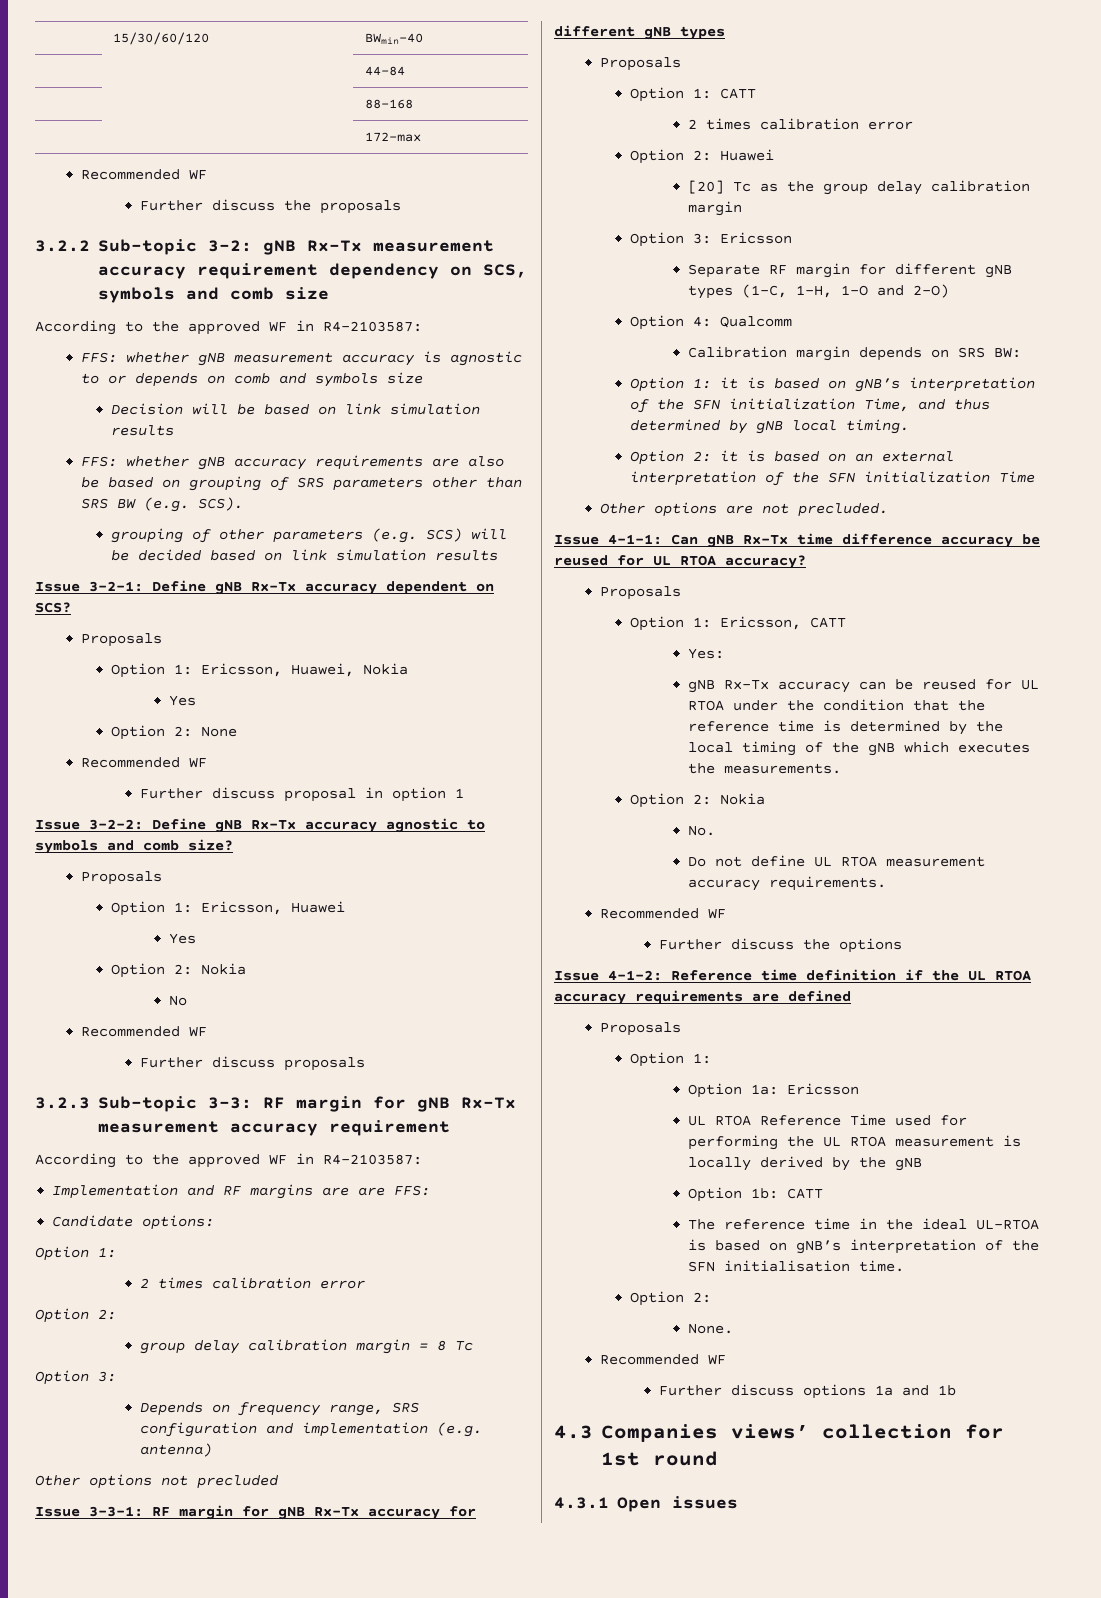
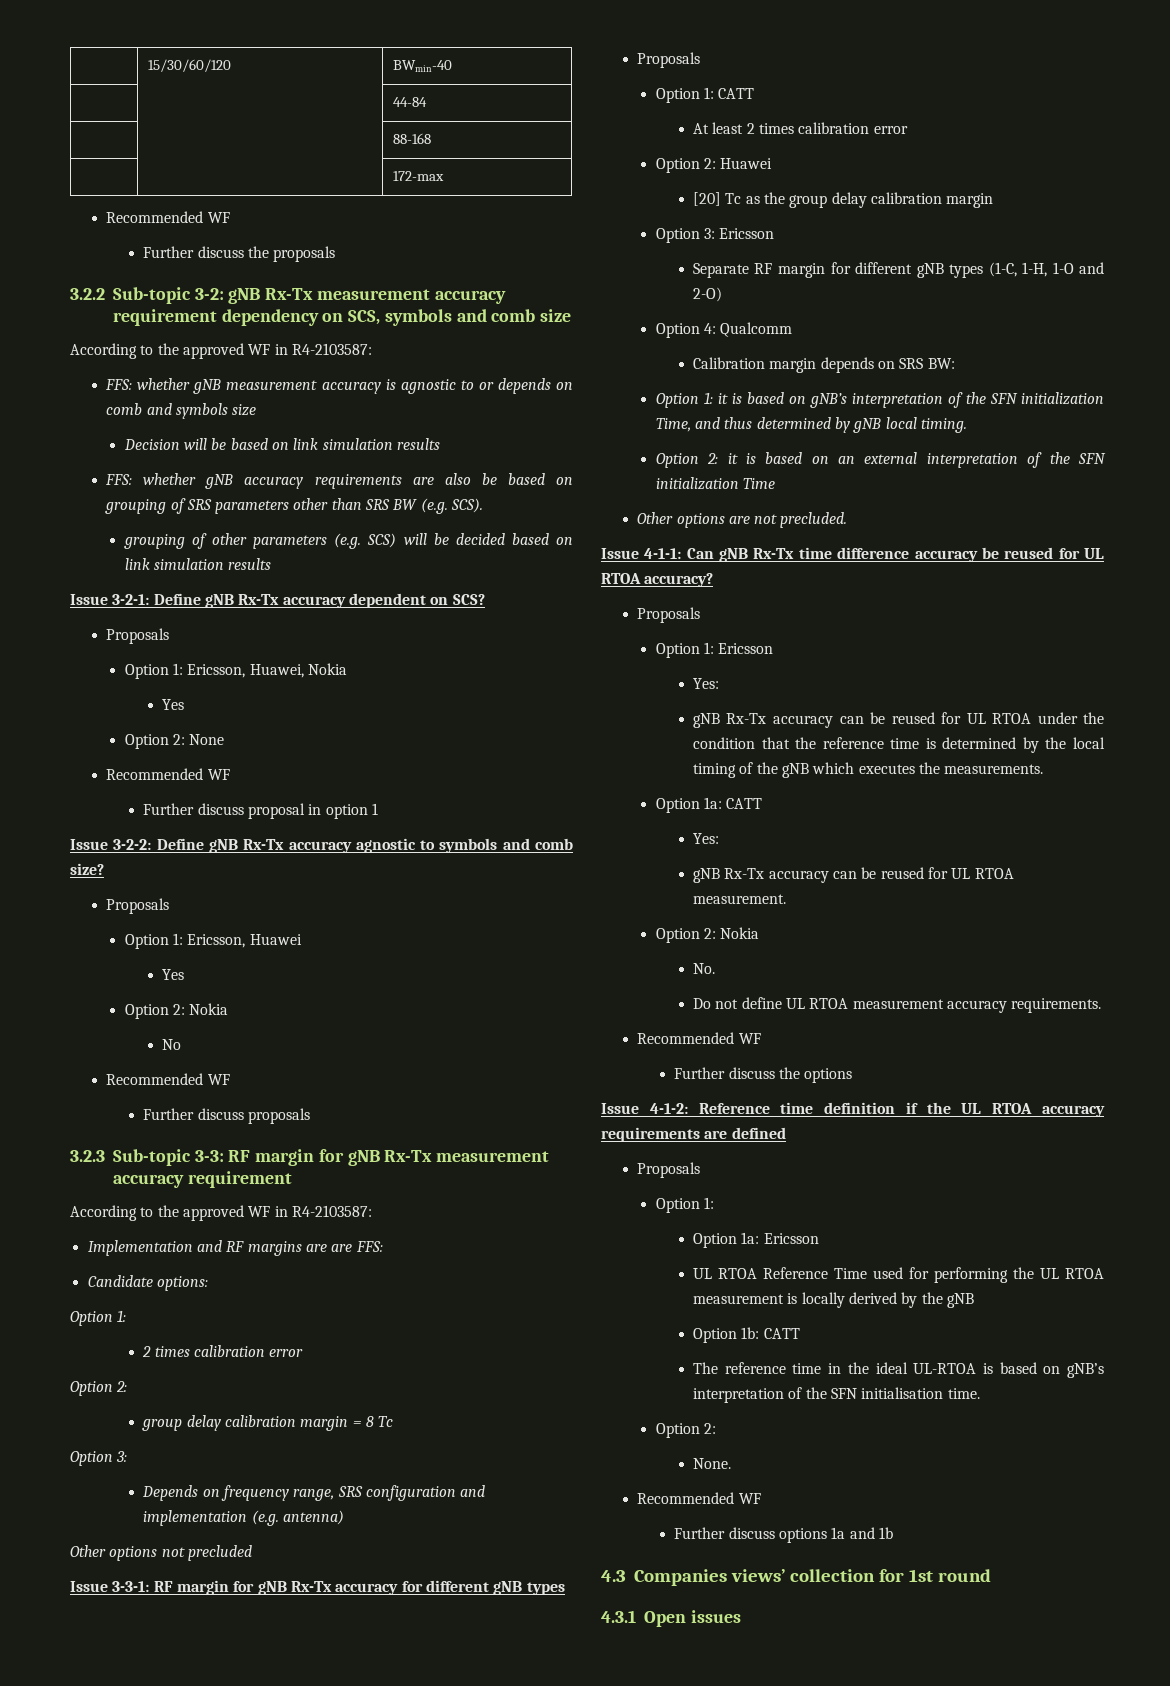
  Option 1: CATT
- 2 times calibration error
+ At least 2 times calibration error
- Option 1: Ericsson, CATT
+ Option 1: Ericsson
+ Option 1a: CATT
+ Yes:
+ gNB Rx-Tx accuracy can be reused for UL RTOA measurement.

